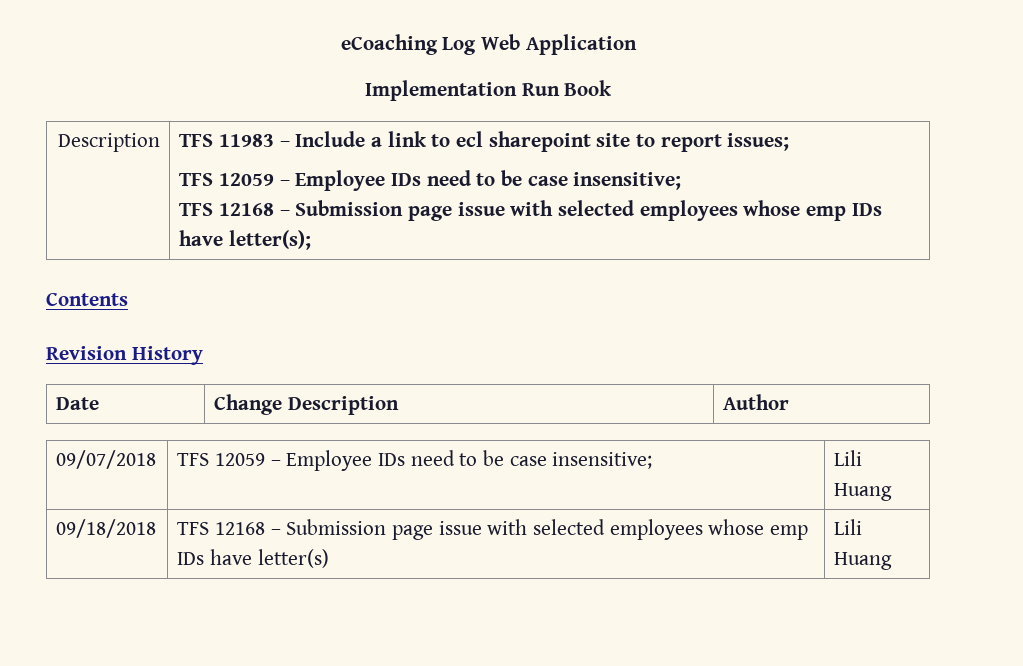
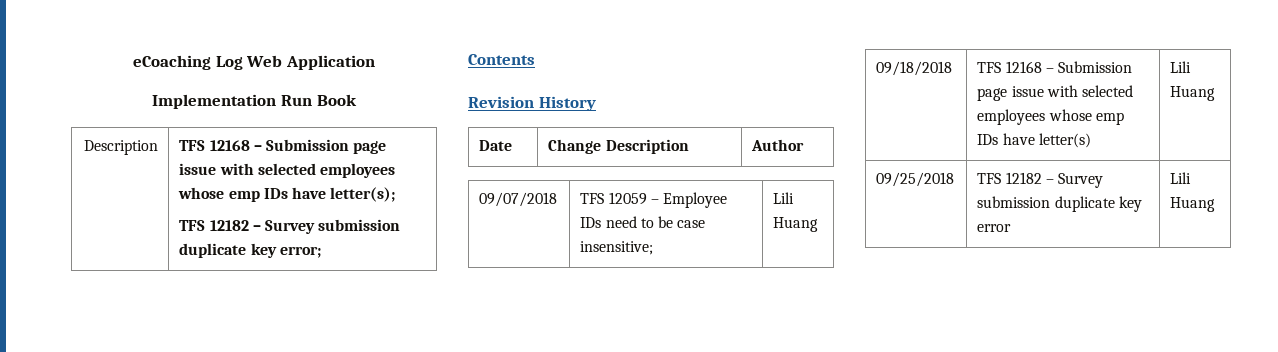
- Description | TFS 11983 – Include a link to ecl sharepoint site to report issues;
- TFS 12059 – Employee IDs need to be case insensitive;
- TFS 12168 – Submission page issue with selected employees whose emp IDs have letter(s);
+ Description | TFS 12168 – Submission page issue with selected employees whose emp IDs have letter(s);
+ TFS 12182 – Survey submission duplicate key error;
+ 09/25/2018 | TFS 12182 – Survey submission duplicate key error | Lili Huang

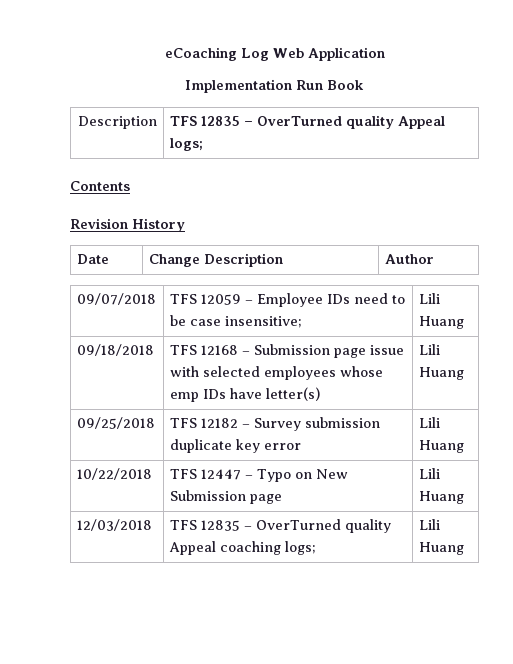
- Description | TFS 12168 – Submission page issue with selected employees whose emp IDs have letter(s);
- TFS 12182 – Survey submission duplicate key error;
+ Description | TFS 12835 – OverTurned quality Appeal logs;
+ 10/22/2018 | TFS 12447 – Typo on New Submission page | Lili Huang
+ 12/03/2018 | TFS 12835 – OverTurned quality Appeal coaching logs; | Lili Huang

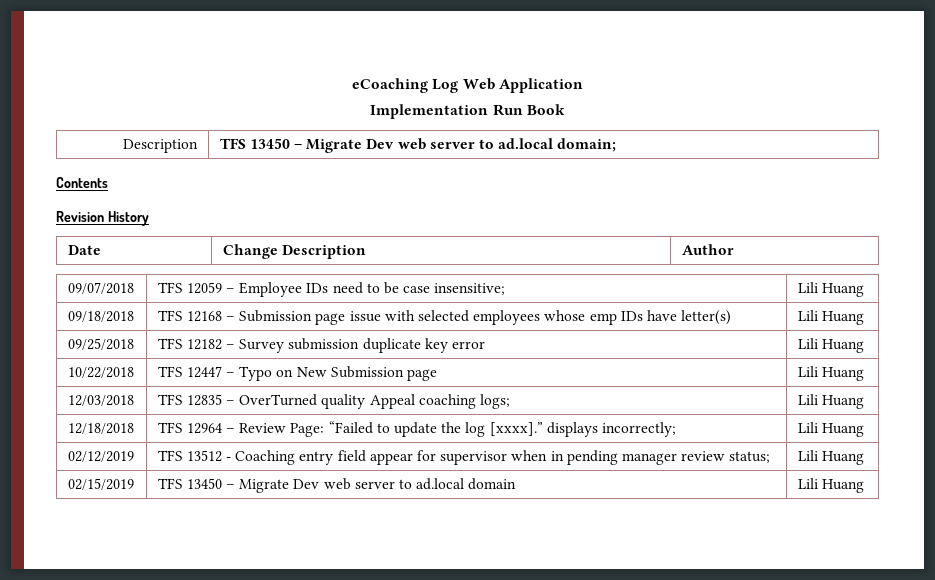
- Description | TFS 12835 – OverTurned quality Appeal logs;
+ Description | TFS 13450 – Migrate Dev web server to ad.local domain;
+ 12/18/2018 | TFS 12964 – Review Page: “Failed to update the log [xxxx].” displays incorrectly; | Lili Huang
+ 02/12/2019 | TFS 13512 - Coaching entry field appear for supervisor when in pending manager review status; | Lili Huang
+ 02/15/2019 | TFS 13450 – Migrate Dev web server to ad.local domain | Lili Huang

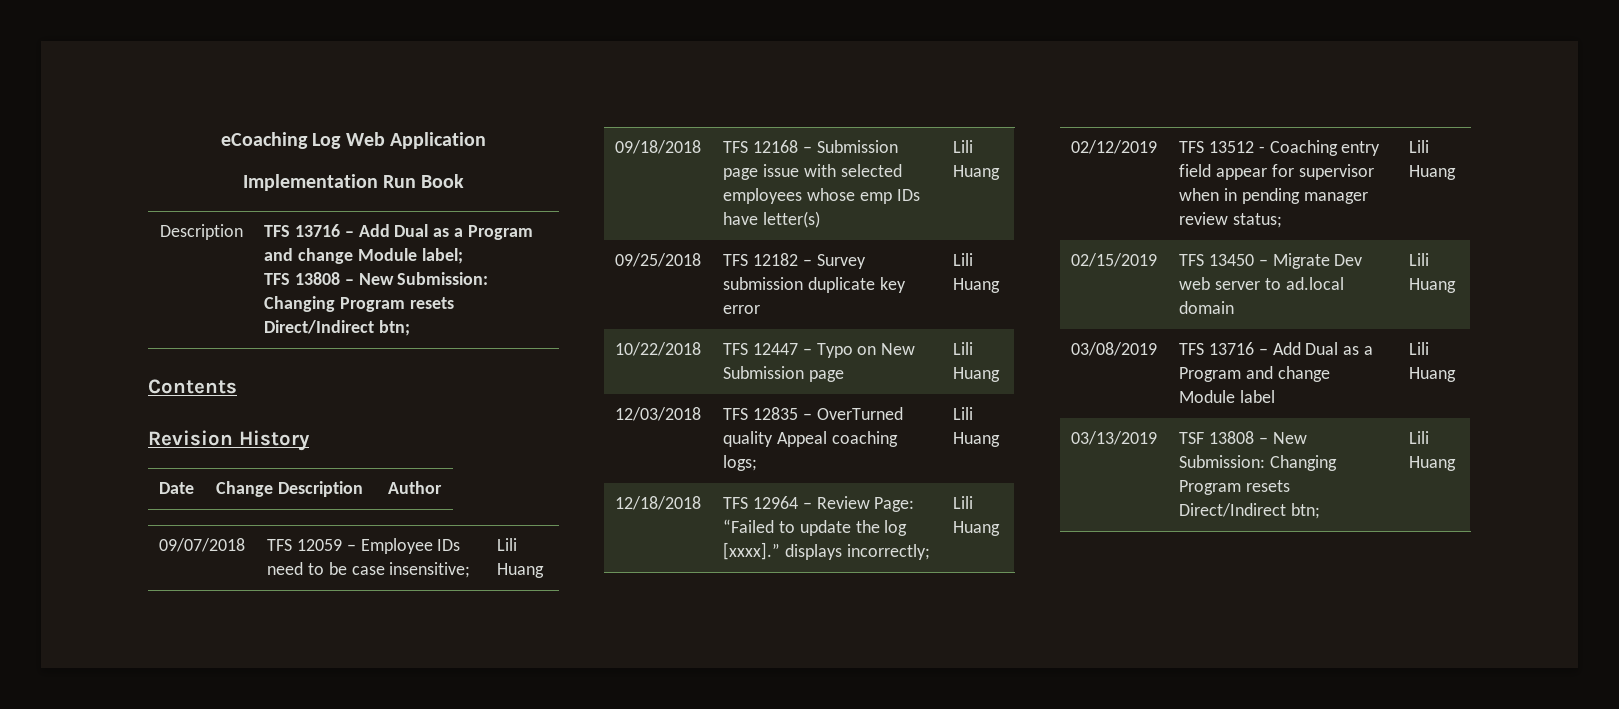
- Description | TFS 13450 – Migrate Dev web server to ad.local domain;
+ Description | TFS 13716 – Add Dual as a Program and change Module label;
+ TFS 13808 – New Submission: Changing Program resets Direct/Indirect btn;
+ 03/08/2019 | TFS 13716 – Add Dual as a Program and change Module label | Lili Huang
+ 03/13/2019 | TSF 13808 – New Submission: Changing Program resets Direct/Indirect btn; | Lili Huang

